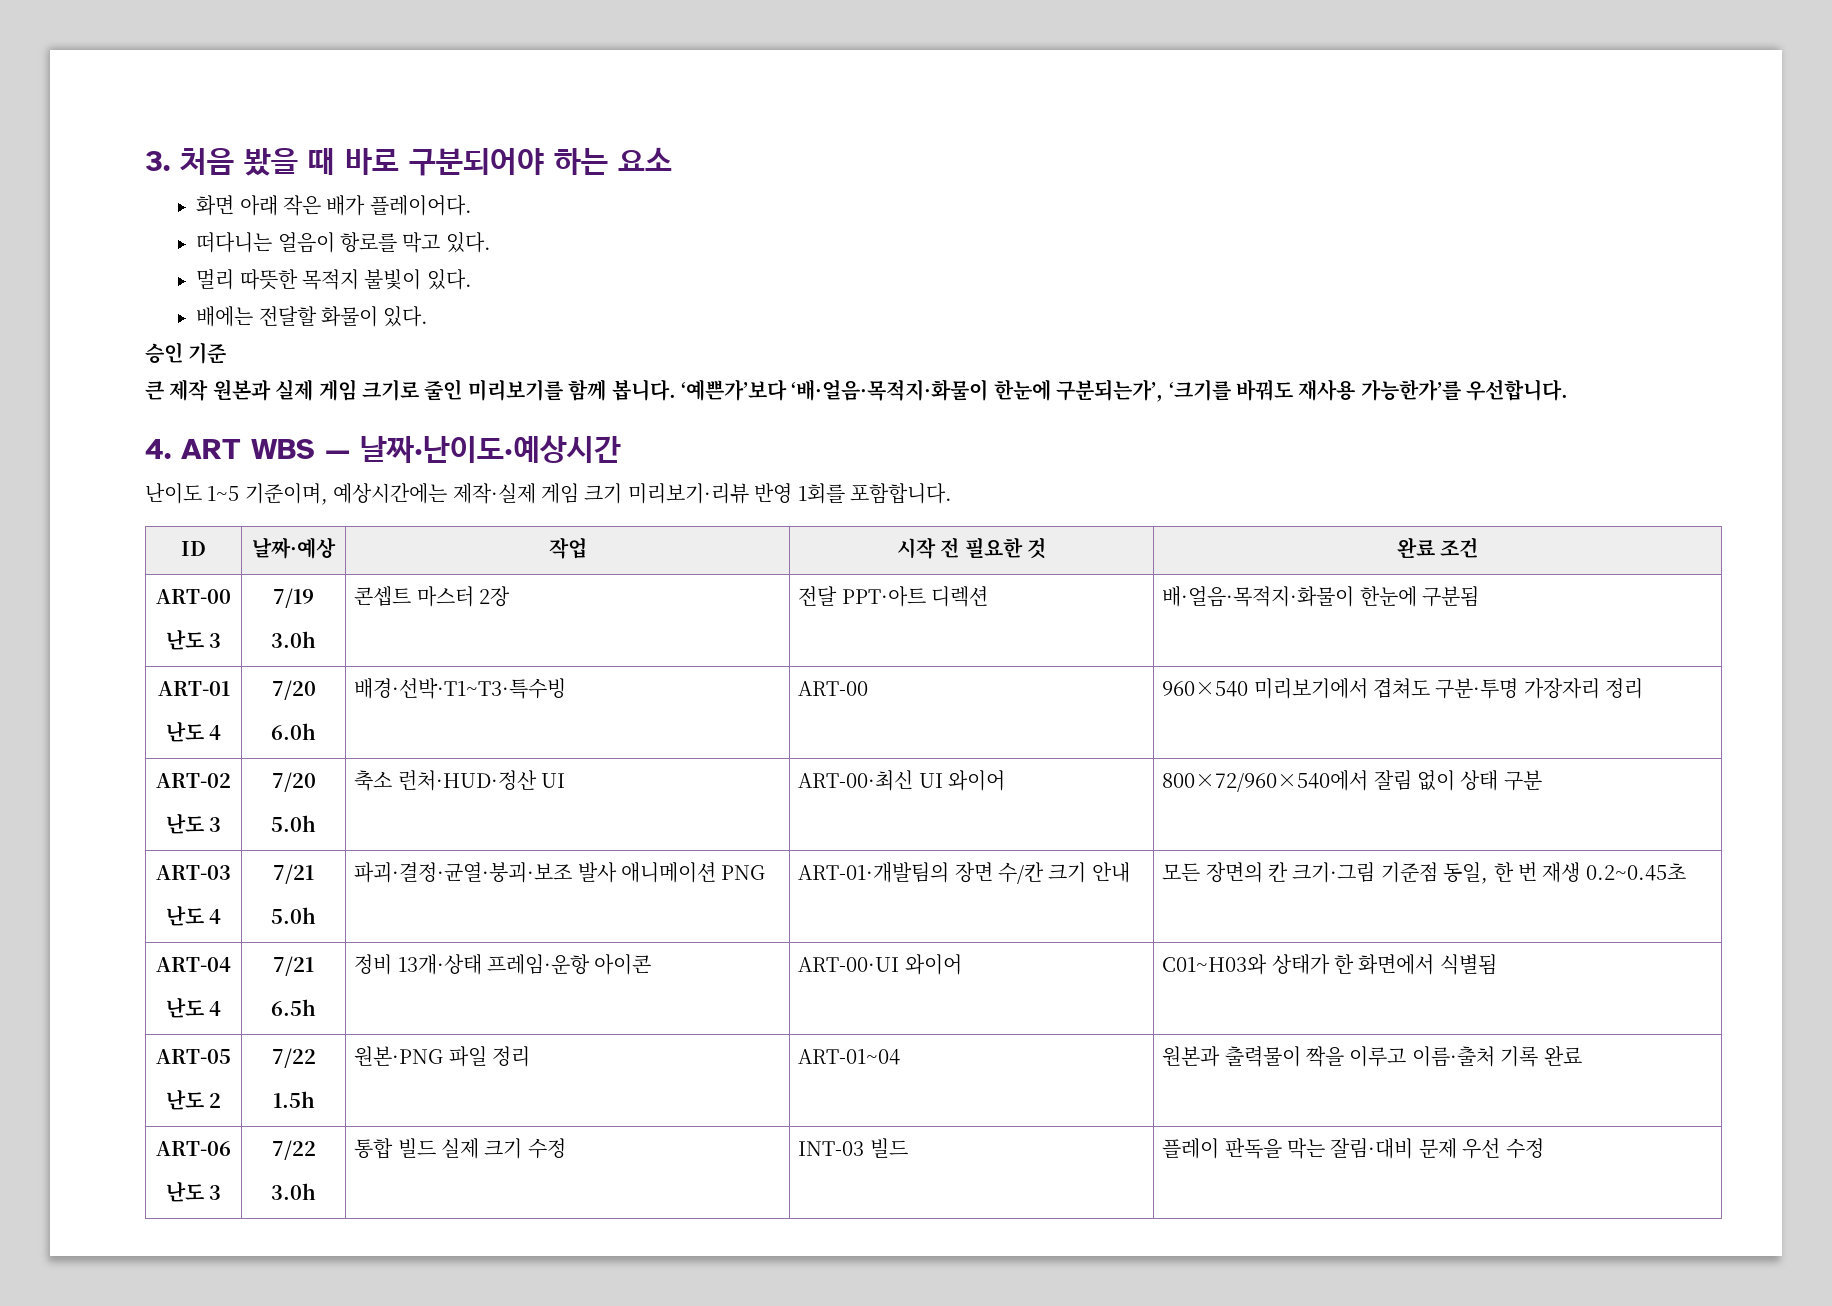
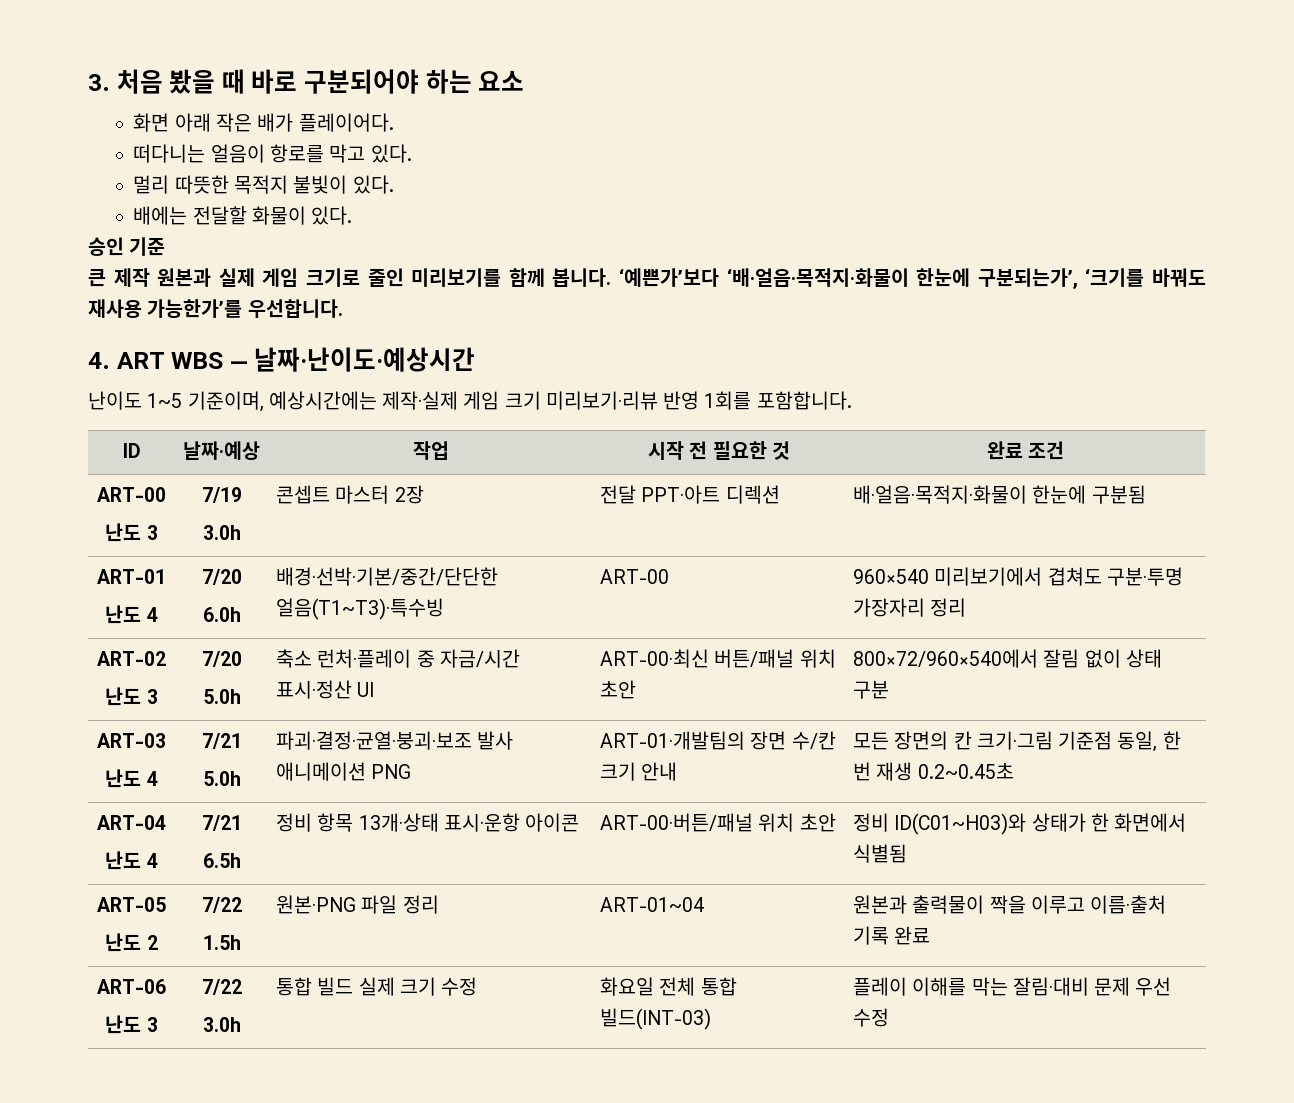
  ART-01
  난도 4 | 7/20
- 6.0h | 배경·선박·T1~T3·특수빙 | ART-00 | 960×540 미리보기에서 겹쳐도 구분·투명 가장자리 정리
+ 6.0h | 배경·선박·기본/중간/단단한 얼음(T1~T3)·특수빙 | ART-00 | 960×540 미리보기에서 겹쳐도 구분·투명 가장자리 정리
  ART-02
  난도 3 | 7/20
- 5.0h | 축소 런처·HUD·정산 UI | ART-00·최신 UI 와이어 | 800×72/960×540에서 잘림 없이 상태 구분
+ 5.0h | 축소 런처·플레이 중 자금/시간 표시·정산 UI | ART-00·최신 버튼/패널 위치 초안 | 800×72/960×540에서 잘림 없이 상태 구분
  ART-04
  난도 4 | 7/21
- 6.5h | 정비 13개·상태 프레임·운항 아이콘 | ART-00·UI 와이어 | C01~H03와 상태가 한 화면에서 식별됨
+ 6.5h | 정비 항목 13개·상태 표시·운항 아이콘 | ART-00·버튼/패널 위치 초안 | 정비 ID(C01~H03)와 상태가 한 화면에서 식별됨
  ART-06
  난도 3 | 7/22
- 3.0h | 통합 빌드 실제 크기 수정 | INT-03 빌드 | 플레이 판독을 막는 잘림·대비 문제 우선 수정
+ 3.0h | 통합 빌드 실제 크기 수정 | 화요일 전체 통합 빌드(INT-03) | 플레이 이해를 막는 잘림·대비 문제 우선 수정

